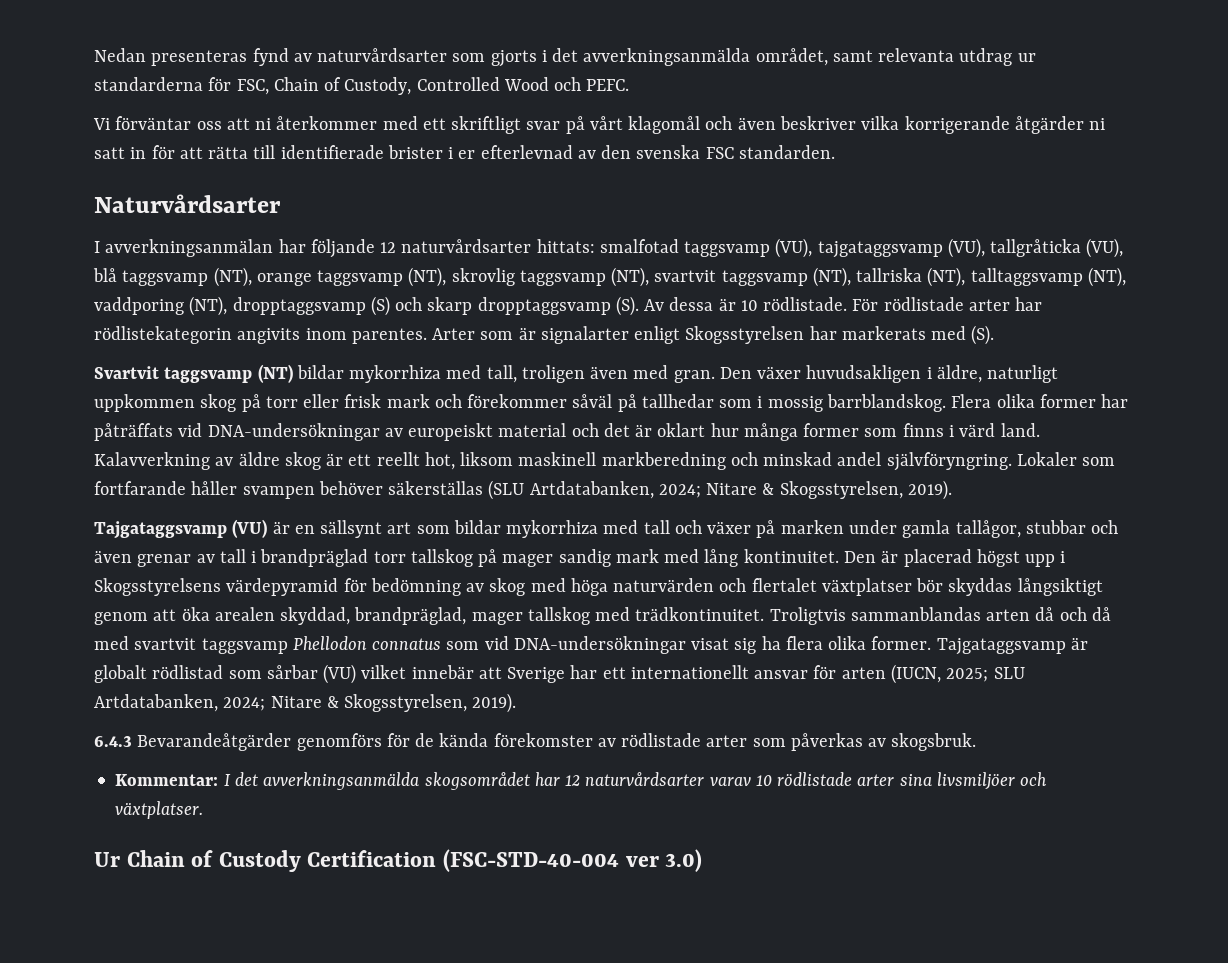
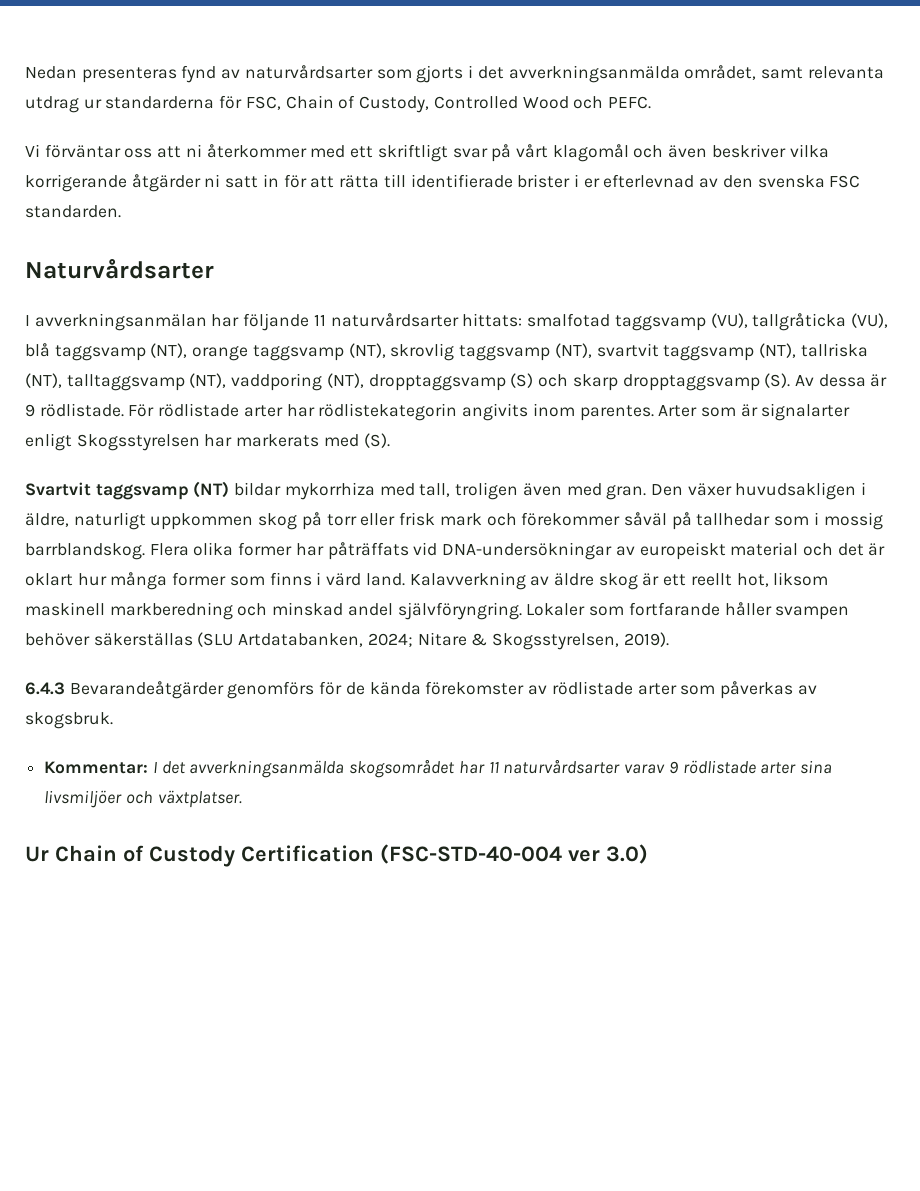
- I avverkningsanmälan har följande 12 naturvårdsarter hittats: smalfotad taggsvamp (VU), tajgataggsvamp (VU), tallgråticka (VU), blå taggsvamp (NT), orange taggsvamp (NT), skrovlig taggsvamp (NT), svartvit taggsvamp (NT), tallriska (NT), talltaggsvamp (NT), vaddporing (NT), dropptaggsvamp (S) och skarp dropptaggsvamp (S). Av dessa är 10 rödlistade.
+ I avverkningsanmälan har följande 11 naturvårdsarter hittats: smalfotad taggsvamp (VU), tallgråticka (VU), blå taggsvamp (NT), orange taggsvamp (NT), skrovlig taggsvamp (NT), svartvit taggsvamp (NT), tallriska (NT), talltaggsvamp (NT), vaddporing (NT), dropptaggsvamp (S) och skarp dropptaggsvamp (S). Av dessa är 9 rödlistade.
- Tajgataggsvamp (VU) är en sällsynt art som bildar mykorrhiza med tall och växer på marken under gamla tallågor, stubbar och även grenar av tall i brandpräglad torr tallskog på mager sandig mark med lång kontinuitet. Den är placerad högst upp i Skogsstyrelsens värdepyramid för bedömning av skog med höga naturvärden och flertalet växtplatser bör skyddas långsiktigt genom att öka arealen skyddad, brandpräglad, mager tallskog med trädkontinuitet. Troligtvis sammanblandas arten då och då med svartvit taggsvamp Phellodon connatus som vid DNA-undersökningar visat sig ha flera olika former. Tajgataggsvamp är globalt rödlistad som sårbar (VU) vilket innebär att Sverige har ett internationellt ansvar för arten (IUCN, 2025; SLU Artdatabanken, 2024; Nitare & Skogsstyrelsen, 2019).
- Kommentar: I det avverkningsanmälda skogsområdet har 12 naturvårdsarter varav 10 rödlistade arter sina livsmiljöer och växtplatser.
+ Kommentar: I det avverkningsanmälda skogsområdet har 11 naturvårdsarter varav 9 rödlistade arter sina livsmiljöer och växtplatser.

